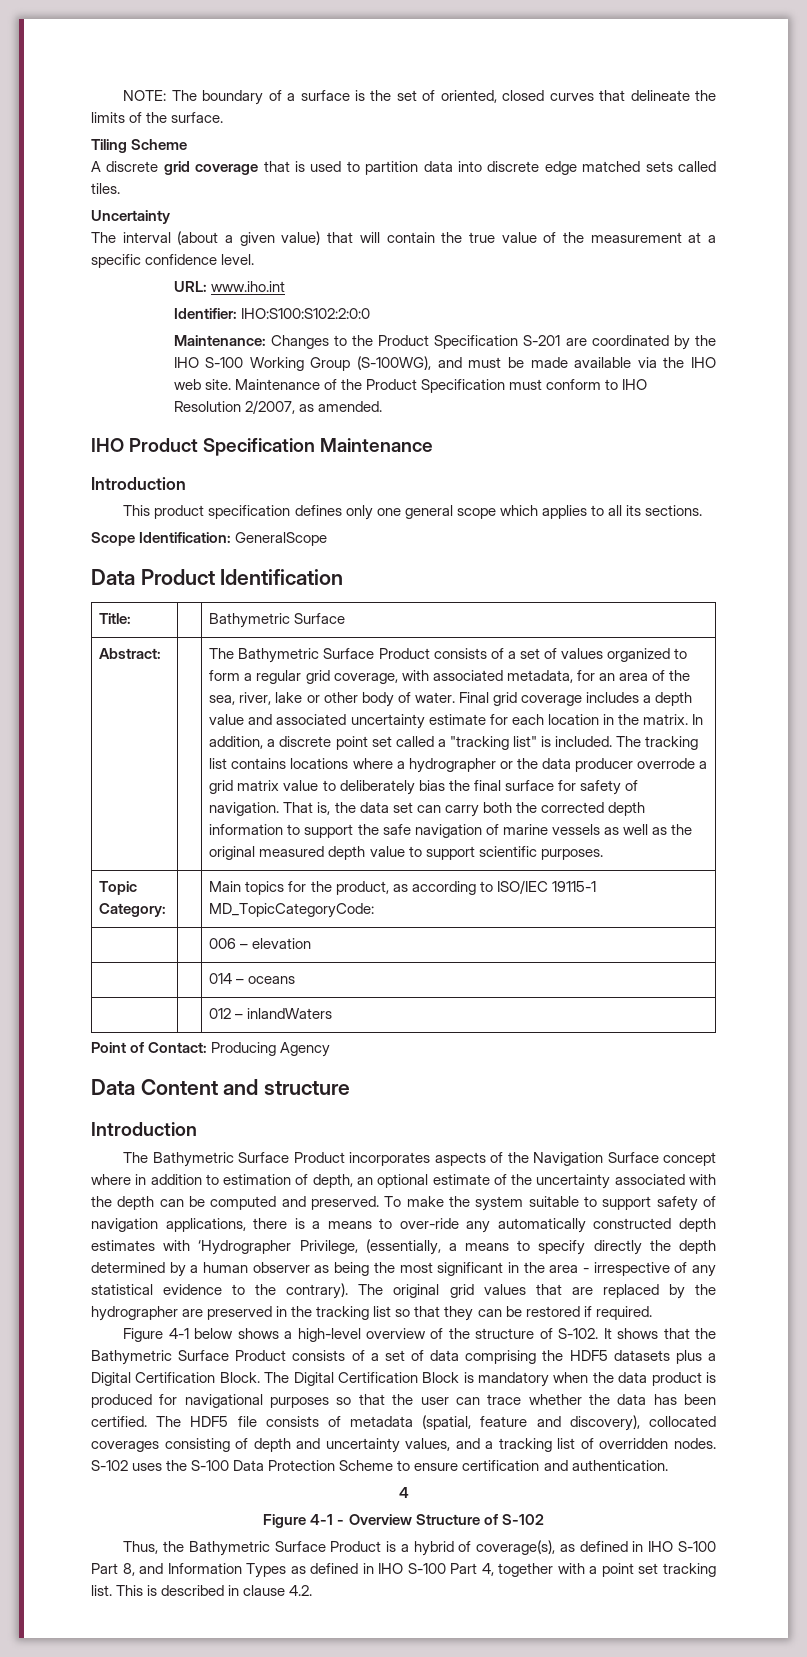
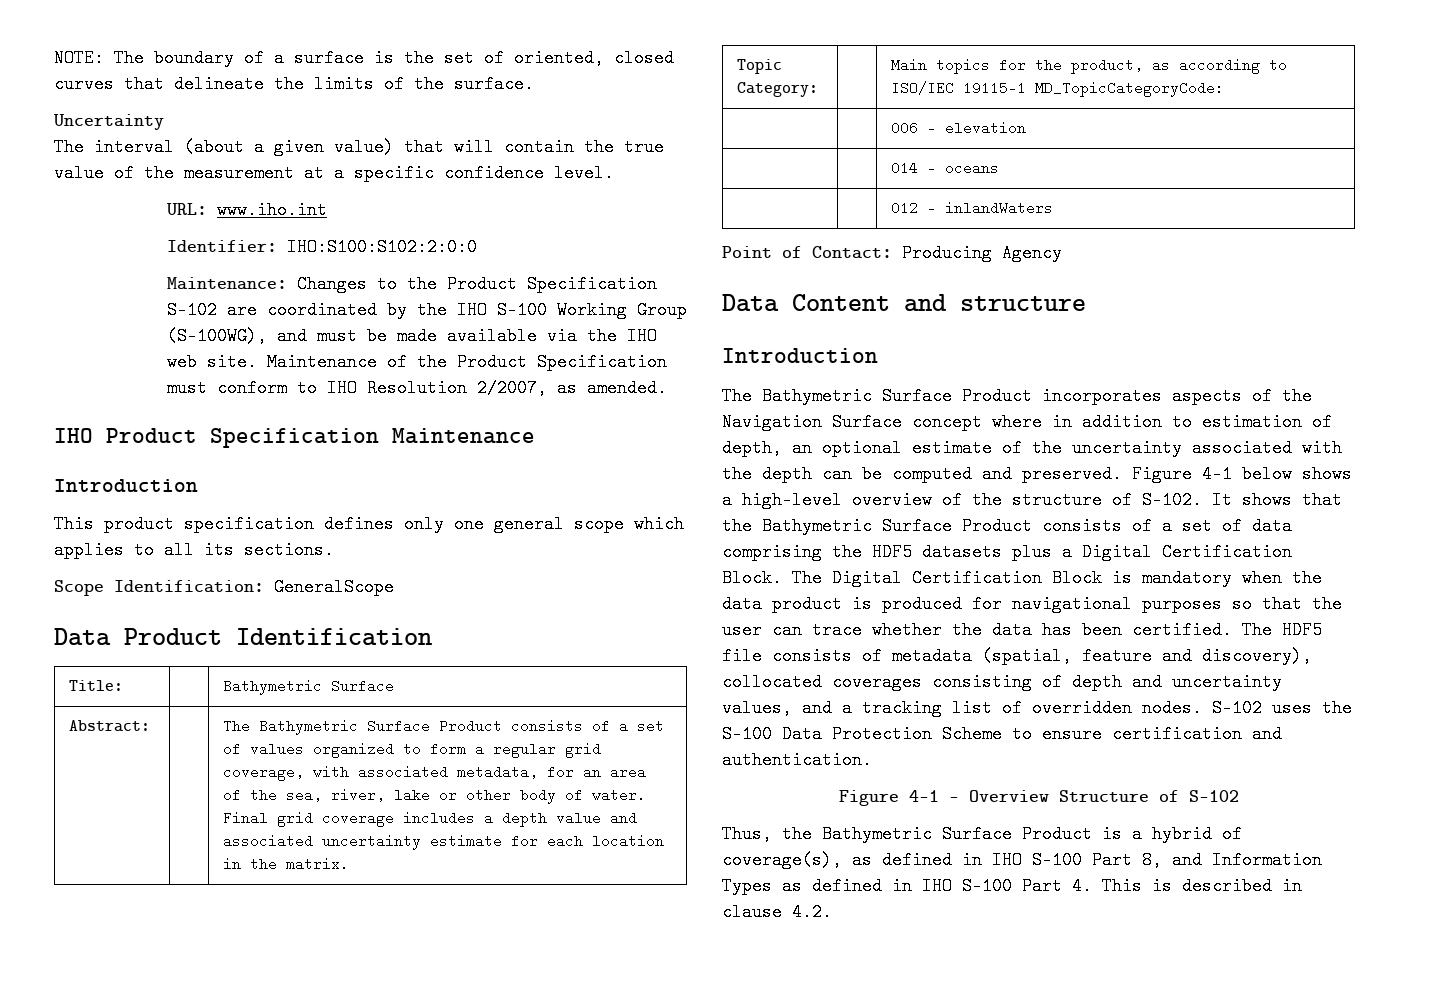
- Tiling Scheme
- A discrete grid coverage that is used to partition data into discrete edge matched sets called tiles.
- Maintenance: Changes to the Product Specification S-201 are coordinated by the IHO S-100 Working Group (S-100WG), and must be made available via the IHO web site.
+ Maintenance: Changes to the Product Specification S-102 are coordinated by the IHO S-100 Working Group (S-100WG), and must be made available via the IHO web site.
- In addition, a discrete point set called a "tracking list" is included. The tracking list contains locations where a hydrographer or the data producer overrode a grid matrix value to deliberately bias the final surface for safety of navigation. That is, the data set can carry both the corrected depth information to support the safe navigation of marine vessels as well as the original measured depth value to support scientific purposes.
- The Bathymetric Surface Product incorporates aspects of the Navigation Surface concept where in addition to estimation of depth, an optional estimate of the uncertainty associated with the depth can be computed and preserved. To make the system suitable to support safety of navigation applications, there is a means to over-ride any automatically constructed depth estimates with ‘Hydrographer Privilege, (essentially, a means to specify directly the depth determined by a human observer as being the most significant in the area - irrespective of any statistical evidence to the contrary). The original grid values that are replaced by the hydrographer are preserved in the tracking list so that they can be restored if required.
- Figure 4-1 below shows a high-level overview of the structure of S-102.
+ The Bathymetric Surface Product incorporates aspects of the Navigation Surface concept where in addition to estimation of depth, an optional estimate of the uncertainty associated with the depth can be computed and preserved. Figure 4-1 below shows a high-level overview of the structure of S-102.
- 4
- Thus, the Bathymetric Surface Product is a hybrid of coverage(s), as defined in IHO S-100 Part 8, and Information Types as defined in IHO S-100 Part 4, together with a point set tracking list. This is described in clause 4.2.
+ Thus, the Bathymetric Surface Product is a hybrid of coverage(s), as defined in IHO S-100 Part 8, and Information Types as defined in IHO S-100 Part 4. This is described in clause 4.2.

